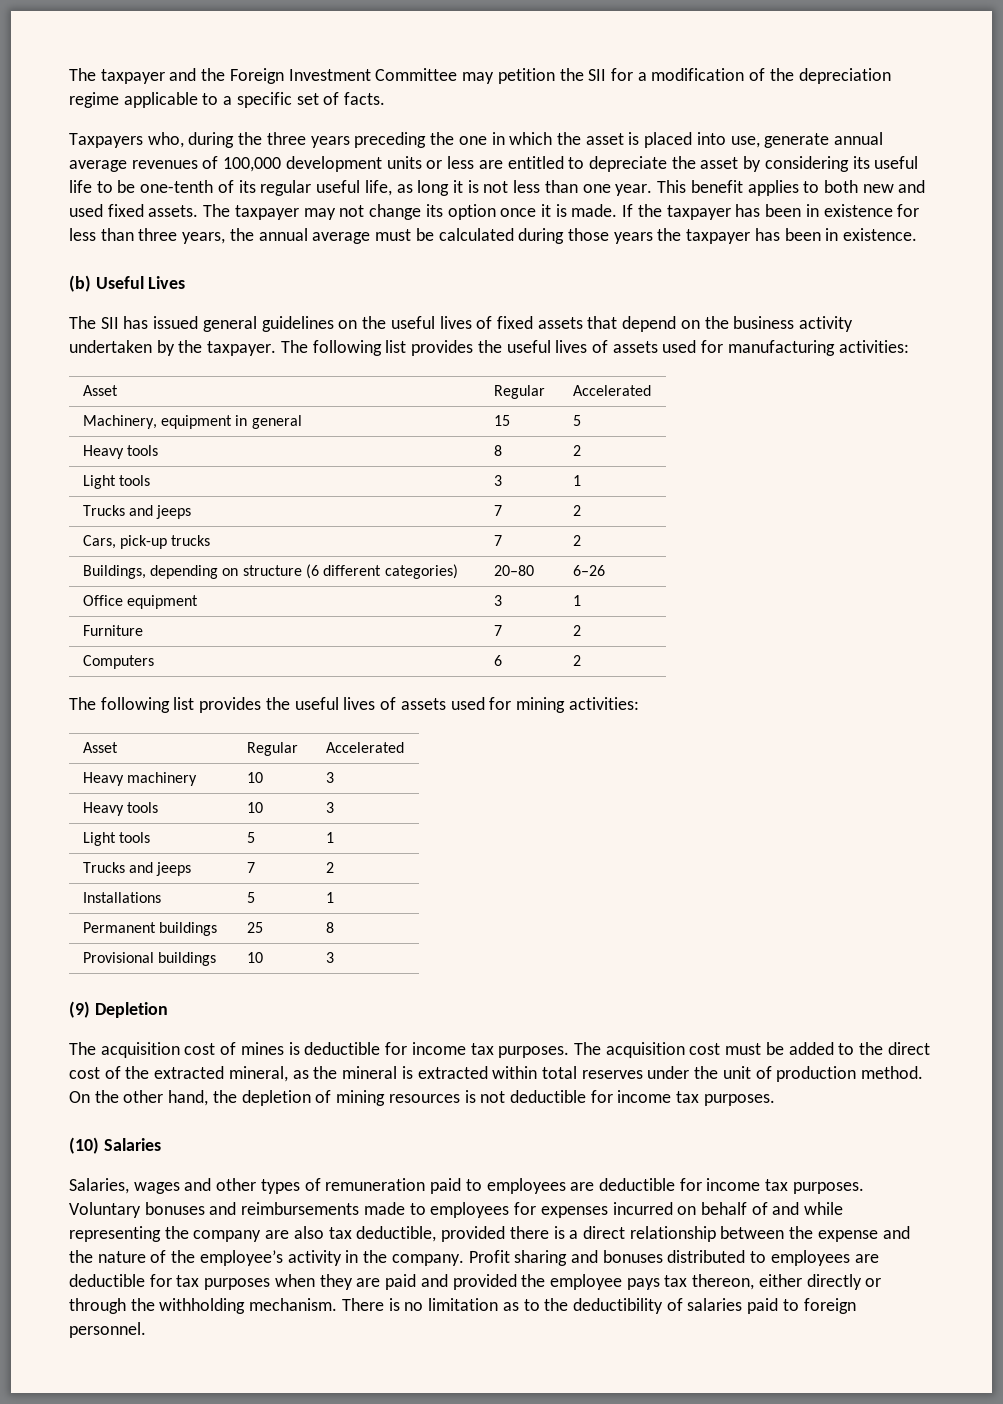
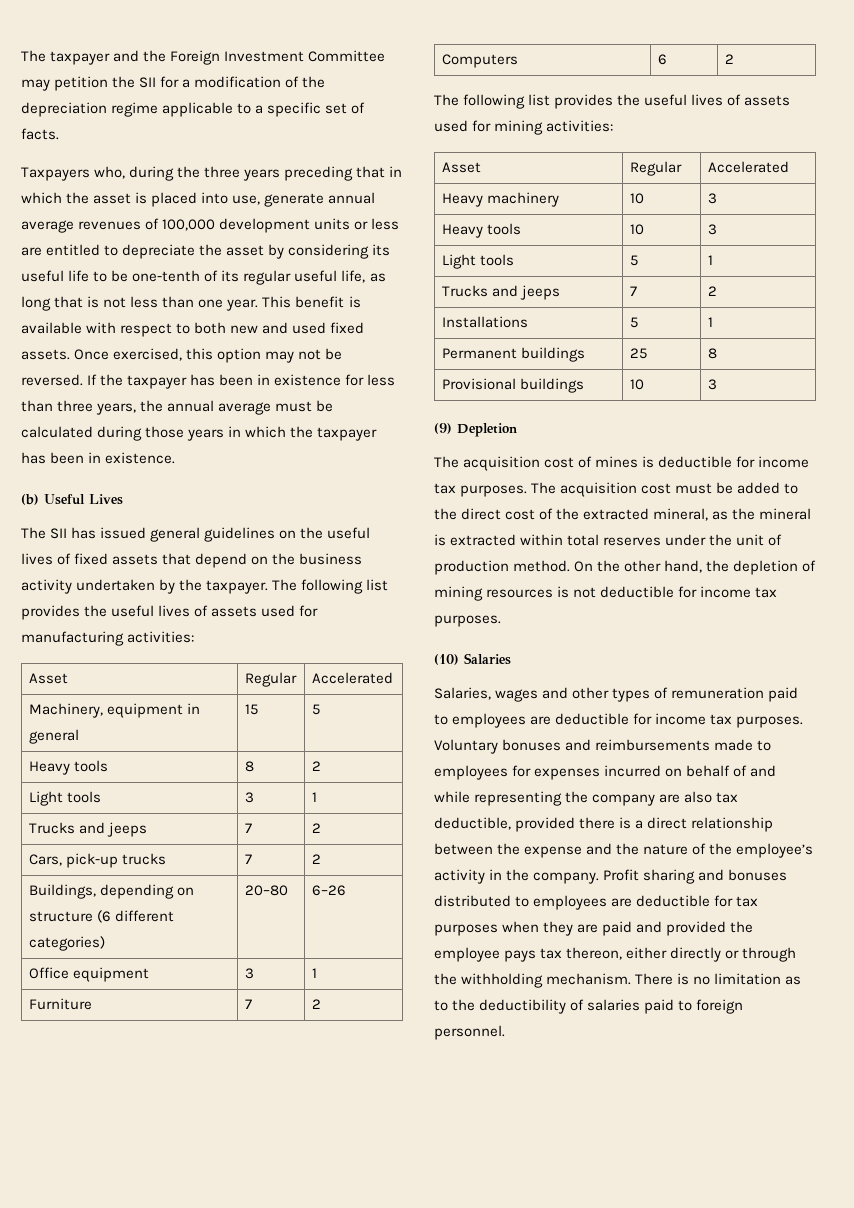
- Taxpayers who, during the three years preceding the one in which the asset is placed into use, generate annual average revenues of 100,000 development units or less are entitled to depreciate the asset by considering its useful life to be one-tenth of its regular useful life, as long it is not less than one year.
+ Taxpayers who, during the three years preceding that in which the asset is placed into use, generate annual average revenues of 100,000 development units or less are entitled to depreciate the asset by considering its useful life to be one-tenth of its regular useful life, as long that is not less than one year.
- This benefit applies to both new and used fixed assets.
+ This benefit is available with respect to both new and used fixed assets.
- The taxpayer may not change its option once it is made.
+ Once exercised, this option may not be reversed.
- If the taxpayer has been in existence for less than three years, the annual average must be calculated during those years the taxpayer has been in existence.
+ If the taxpayer has been in existence for less than three years, the annual average must be calculated during those years in which the taxpayer has been in existence.

